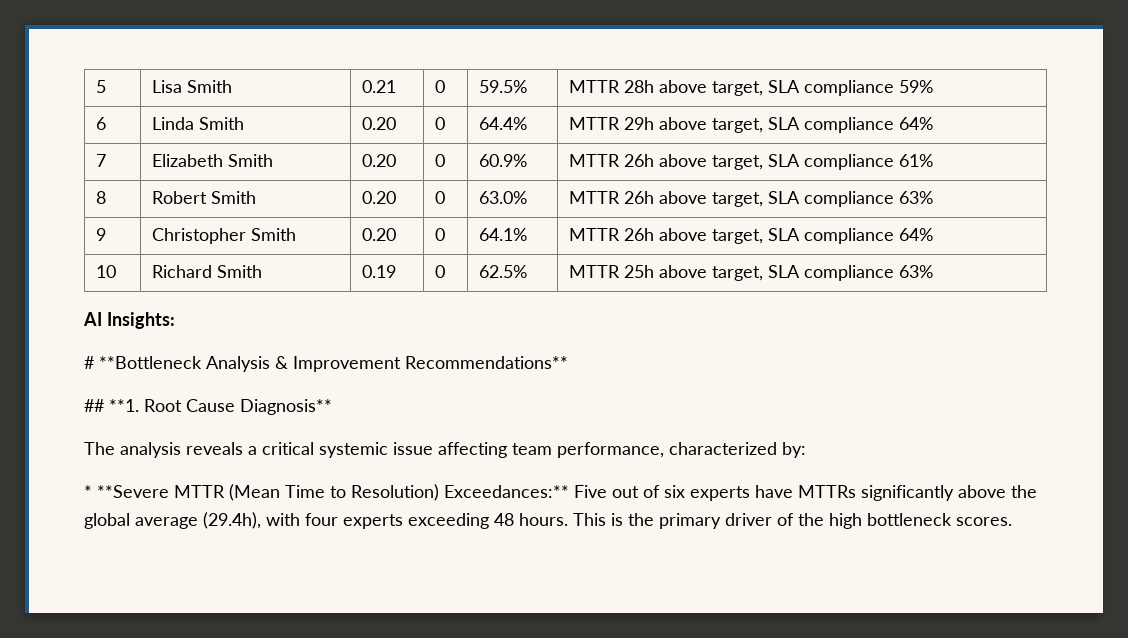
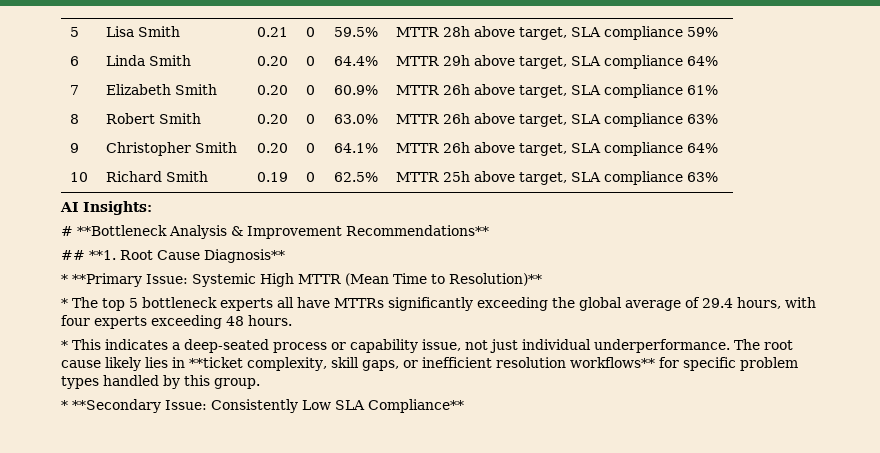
- The analysis reveals a critical systemic issue affecting team performance, characterized by:
- * **Severe MTTR (Mean Time to Resolution) Exceedances:** Five out of six experts have MTTRs significantly above the global average (29.4h), with four experts exceeding 48 hours. This is the primary driver of the high bottleneck scores.
+ * **Primary Issue: Systemic High MTTR (Mean Time to Resolution)**
+ * The top 5 bottleneck experts all have MTTRs significantly exceeding the global average of 29.4 hours, with four experts exceeding 48 hours.
+ * This indicates a deep-seated process or capability issue, not just individual underperformance. The root cause likely lies in **ticket complexity, skill gaps, or inefficient resolution workflows** for specific problem types handled by this group.
+ * **Secondary Issue: Consistently Low SLA Compliance**

